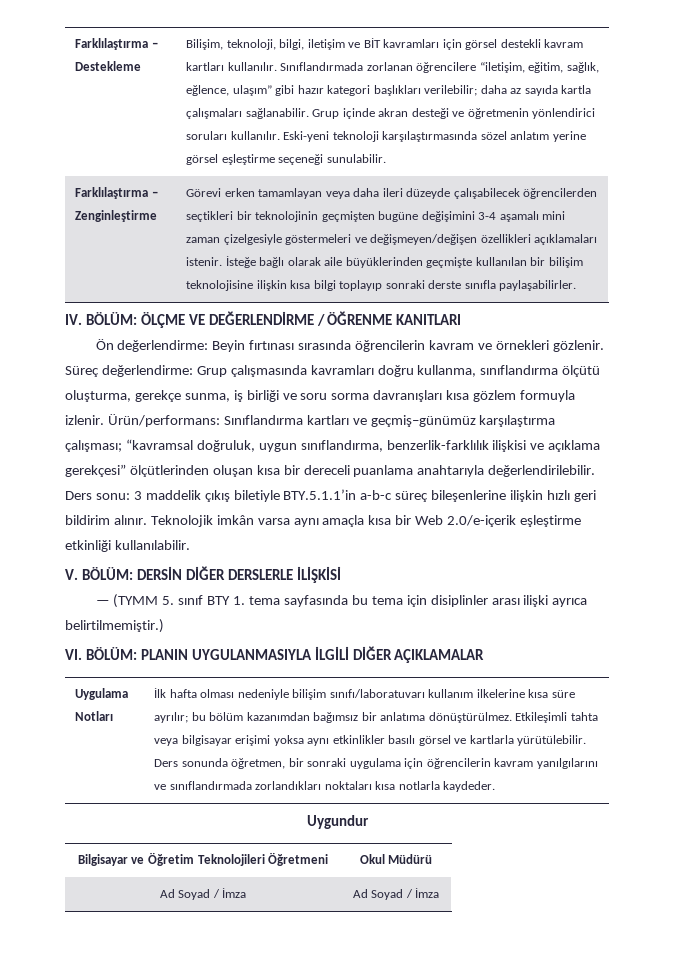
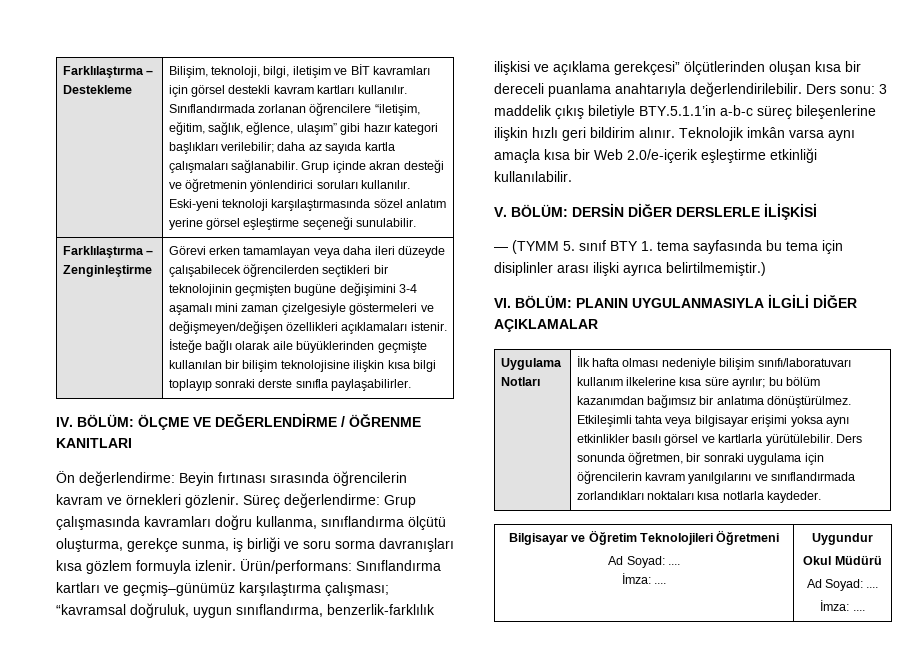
- Uygundur
- Bilgisayar ve Öğretim Teknolojileri Öğretmeni | Okul Müdürü
- Ad Soyad / İmza | Ad Soyad / İmza
+ Bilgisayar ve Öğretim Teknolojileri Öğretmeni
+ Ad Soyad: ....
+ İmza: .... | Uygundur
+ Okul Müdürü
+ Ad Soyad: ....
+ İmza: ....

